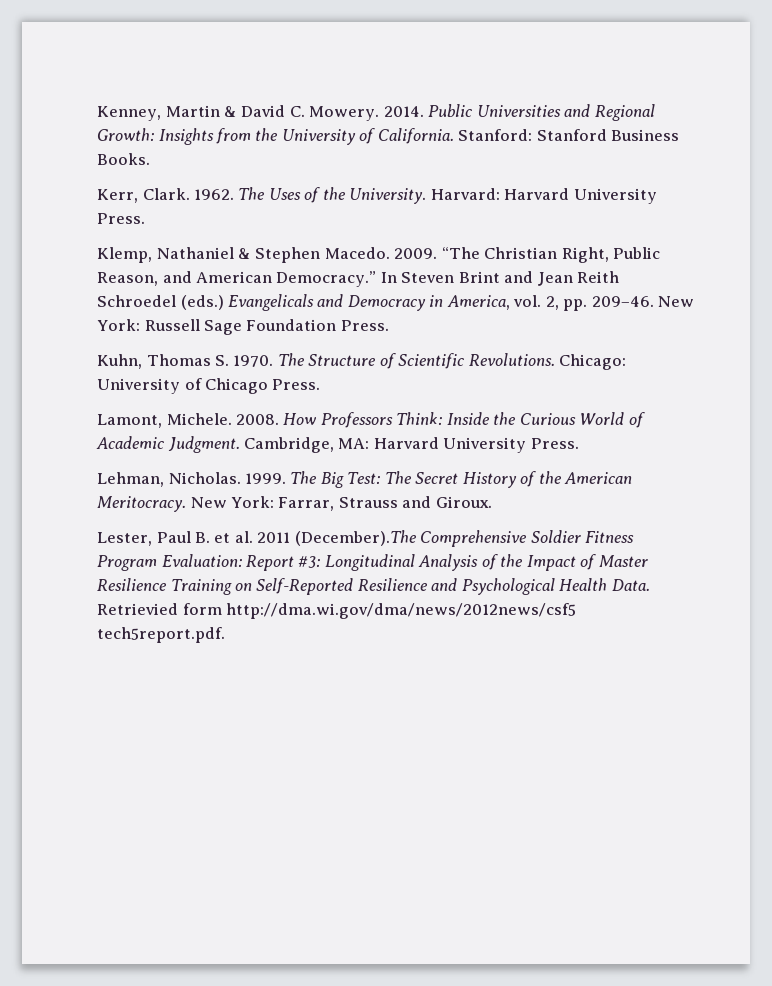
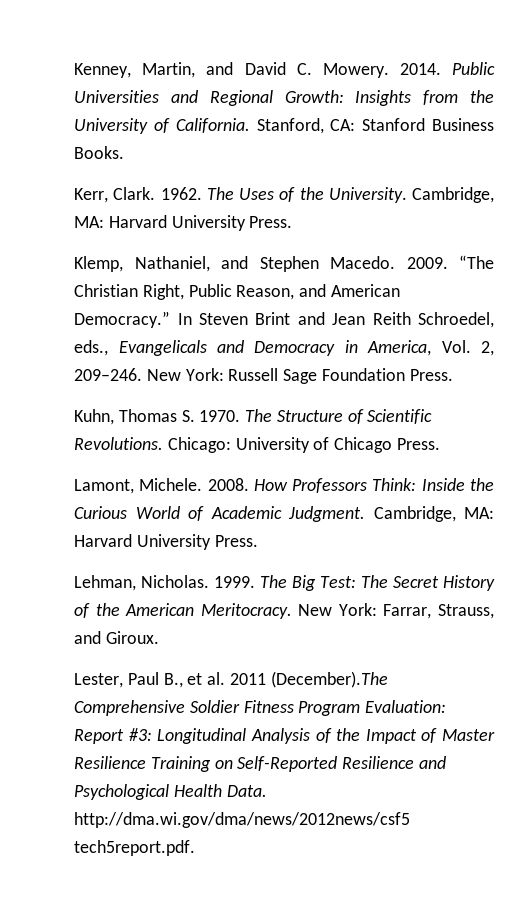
- Kenney, Martin & David C. Mowery.
+ Kenney, Martin, and David C. Mowery.
- Stanford: Stanford Business Books.
+ Stanford, CA: Stanford Business Books.
- The Uses of the University. Harvard: Harvard University Press.
+ The Uses of the University. Cambridge, MA: Harvard University Press.
- Klemp, Nathaniel & Stephen Macedo.
+ Klemp, Nathaniel, and Stephen Macedo.
- In Steven Brint and Jean Reith Schroedel (eds.) Evangelicals and Democracy in America, vol. 2, pp. 209–46.
+ In Steven Brint and Jean Reith Schroedel, eds., Evangelicals and Democracy in America, Vol. 2, 209–246.
- New York: Farrar, Strauss and Giroux.
+ New York: Farrar, Strauss, and Giroux.
- Lester, Paul B. et al. 2011 (December).The Comprehensive Soldier Fitness Program Evaluation: Report #3: Longitudinal Analysis of the Impact of Master Resilience Training on Self-Reported Resilience and Psychological Health Data. Retrievied form http://dma.wi.gov/dma/news/2012news/csf5 tech5report.pdf.
+ Lester, Paul B., et al. 2011 (December).The Comprehensive Soldier Fitness Program Evaluation: Report #3: Longitudinal Analysis of the Impact of Master Resilience Training on Self-Reported Resilience and Psychological Health Data. http://dma.wi.gov/dma/news/2012news/csf5 tech5report.pdf.

